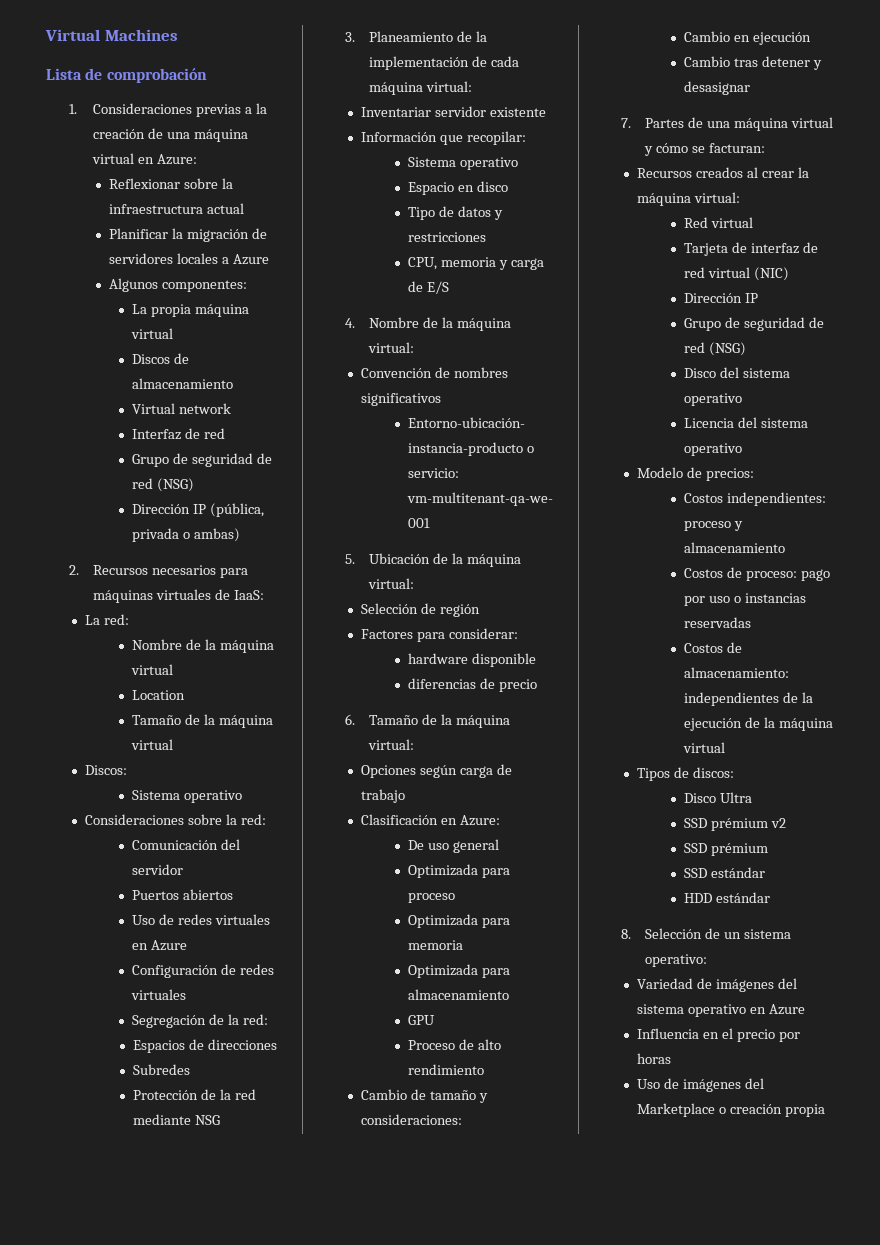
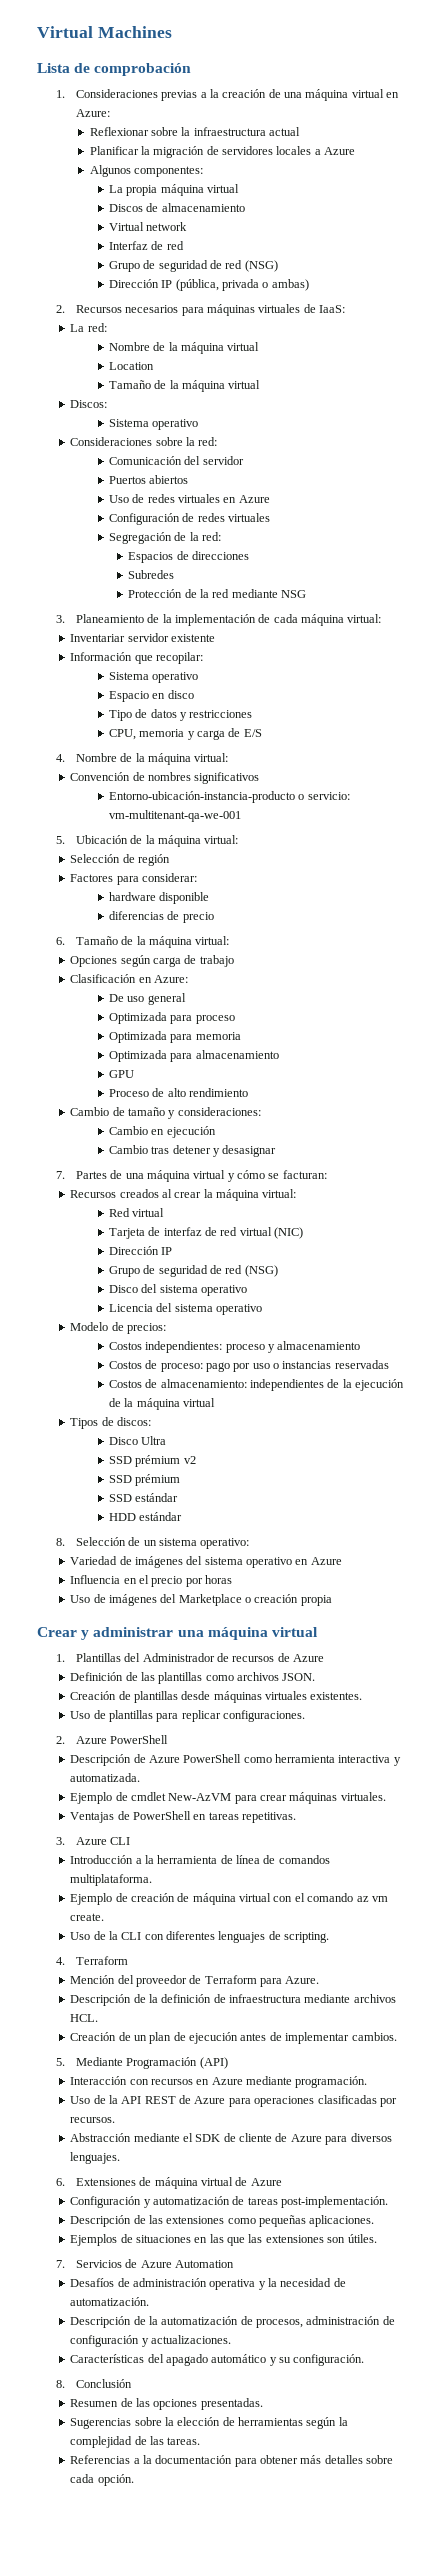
+ Crear y administrar una máquina virtual
+ 1. Plantillas del Administrador de recursos de Azure
+ Definición de las plantillas como archivos JSON.
+ Creación de plantillas desde máquinas virtuales existentes.
+ Uso de plantillas para replicar configuraciones.
+ 2. Azure PowerShell
+ Descripción de Azure PowerShell como herramienta interactiva y automatizada.
+ Ejemplo de cmdlet New-AzVM para crear máquinas virtuales.
+ Ventajas de PowerShell en tareas repetitivas.
+ 3. Azure CLI
+ Introducción a la herramienta de línea de comandos multiplataforma.
+ Ejemplo de creación de máquina virtual con el comando az vm create.
+ Uso de la CLI con diferentes lenguajes de scripting.
+ 4. Terraform
+ Mención del proveedor de Terraform para Azure.
+ Descripción de la definición de infraestructura mediante archivos HCL.
+ Creación de un plan de ejecución antes de implementar cambios.
+ 5. Mediante Programación (API)
+ Interacción con recursos en Azure mediante programación.
+ Uso de la API REST de Azure para operaciones clasificadas por recursos.
+ Abstracción mediante el SDK de cliente de Azure para diversos lenguajes.
+ 6. Extensiones de máquina virtual de Azure
+ Configuración y automatización de tareas post-implementación.
+ Descripción de las extensiones como pequeñas aplicaciones.
+ Ejemplos de situaciones en las que las extensiones son útiles.
+ 7. Servicios de Azure Automation
+ Desafíos de administración operativa y la necesidad de automatización.
+ Descripción de la automatización de procesos, administración de configuración y actualizaciones.
+ Características del apagado automático y su configuración.
+ 8. Conclusión
+ Resumen de las opciones presentadas.
+ Sugerencias sobre la elección de herramientas según la complejidad de las tareas.
+ Referencias a la documentación para obtener más detalles sobre cada opción.

